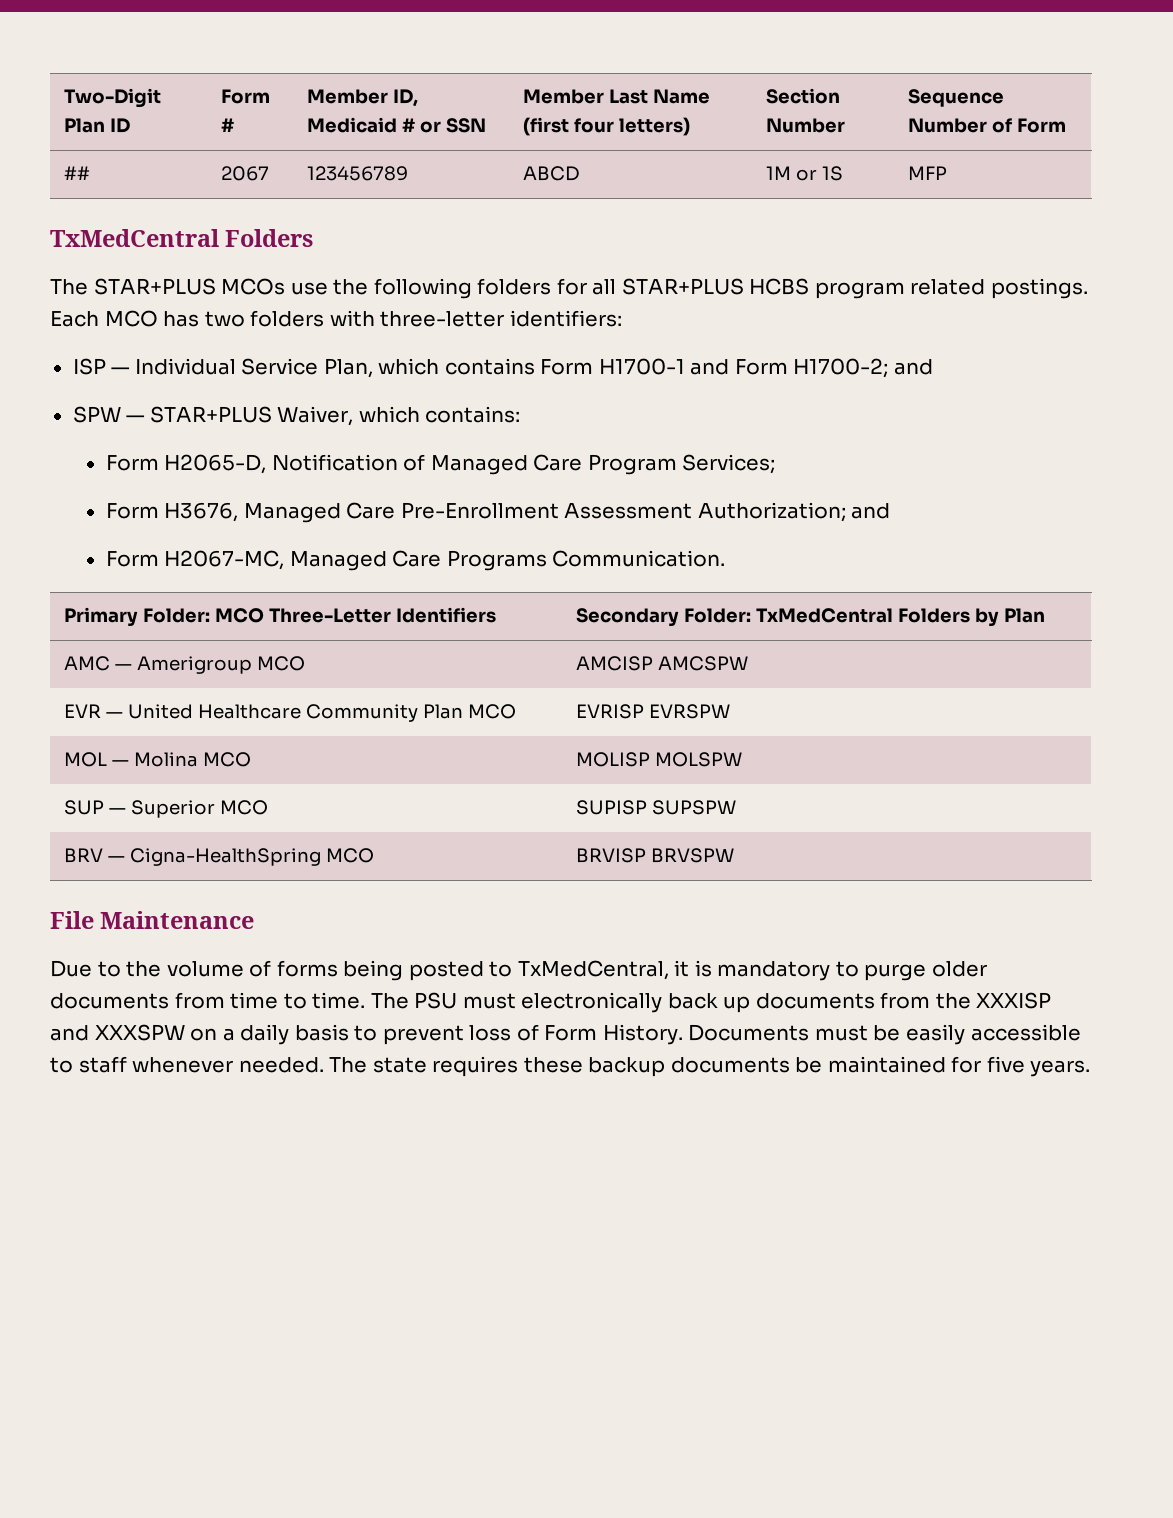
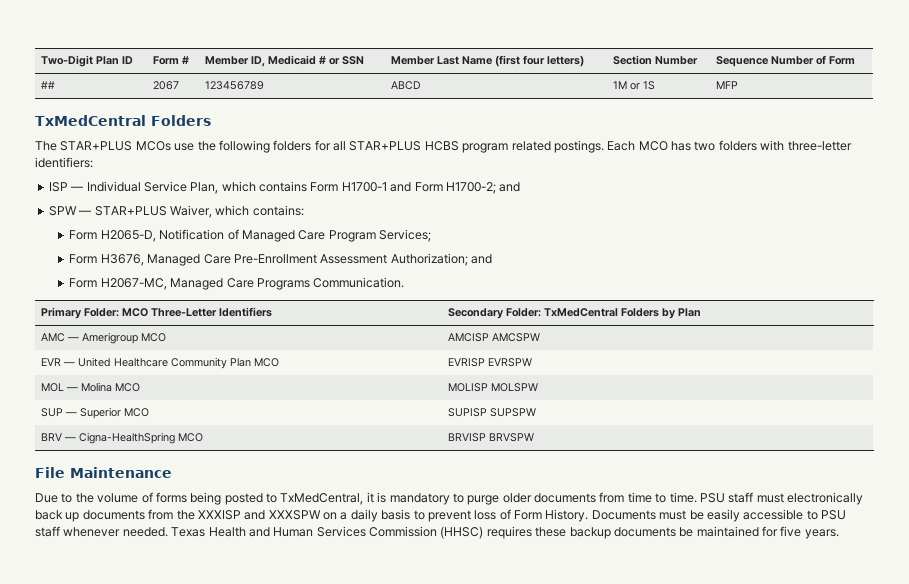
- The PSU must electronically back up documents from the XXXISP and XXXSPW on a daily basis to prevent loss of Form History.
+ PSU staff must electronically back up documents from the XXXISP and XXXSPW on a daily basis to prevent loss of Form History.
- Documents must be easily accessible to staff whenever needed.
+ Documents must be easily accessible to PSU staff whenever needed.
- The state requires these backup documents be maintained for five years.
+ Texas Health and Human Services Commission (HHSC) requires these backup documents be maintained for five years.

